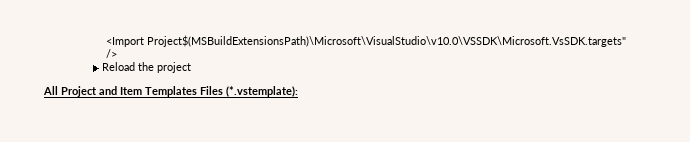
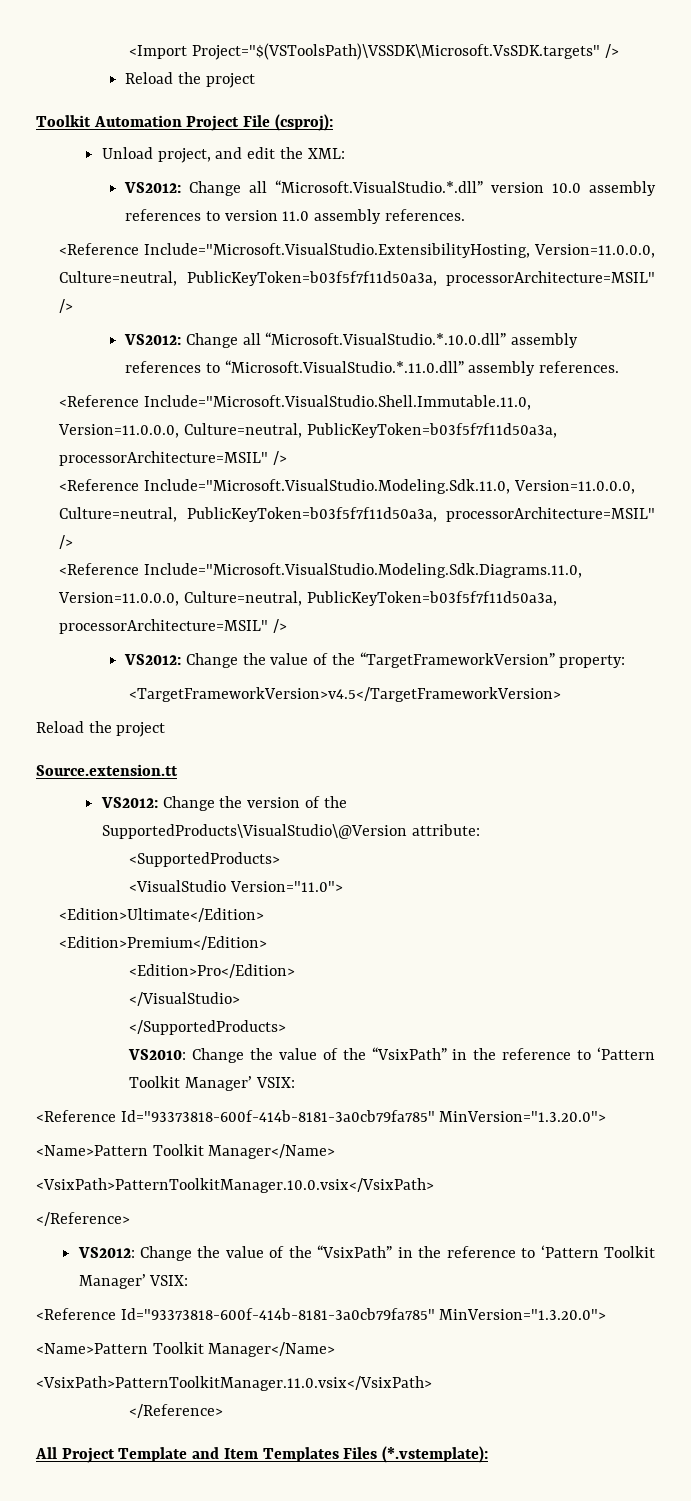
- <Import Project$(MSBuildExtensionsPath)\Microsoft\VisualStudio\v10.0\VSSDK\Microsoft.VsSDK.targets" />
+ <Import Project="$(VSToolsPath)\VSSDK\Microsoft.VsSDK.targets" />
+ Toolkit Automation Project File (csproj):
+ Unload project, and edit the XML:
+ VS2012: Change all “Microsoft.VisualStudio.*.dll” version 10.0 assembly references to version 11.0 assembly references.
+ <Reference Include="Microsoft.VisualStudio.ExtensibilityHosting, Version=11.0.0.0, Culture=neutral, PublicKeyToken=b03f5f7f11d50a3a, processorArchitecture=MSIL" />
+ VS2012: Change all “Microsoft.VisualStudio.*.10.0.dll” assembly references to “Microsoft.VisualStudio.*.11.0.dll” assembly references.
+ <Reference Include="Microsoft.VisualStudio.Shell.Immutable.11.0, Version=11.0.0.0, Culture=neutral, PublicKeyToken=b03f5f7f11d50a3a, processorArchitecture=MSIL" />
+ <Reference Include="Microsoft.VisualStudio.Modeling.Sdk.11.0, Version=11.0.0.0, Culture=neutral, PublicKeyToken=b03f5f7f11d50a3a, processorArchitecture=MSIL" />
+ <Reference Include="Microsoft.VisualStudio.Modeling.Sdk.Diagrams.11.0, Version=11.0.0.0, Culture=neutral, PublicKeyToken=b03f5f7f11d50a3a, processorArchitecture=MSIL" />
+ VS2012: Change the value of the “TargetFrameworkVersion” property:
+ <TargetFrameworkVersion>v4.5</TargetFrameworkVersion>
+ Reload the project
+ Source.extension.tt
+ VS2012: Change the version of the SupportedProducts\VisualStudio\@Version attribute:
+ <SupportedProducts>
+ <VisualStudio Version="11.0">
+ <Edition>Ultimate</Edition>
+ <Edition>Premium</Edition>
+ <Edition>Pro</Edition>
+ </VisualStudio>
+ </SupportedProducts>
+ VS2010: Change the value of the “VsixPath” in the reference to ‘Pattern Toolkit Manager’ VSIX:
+ <Reference Id="93373818-600f-414b-8181-3a0cb79fa785" MinVersion="1.3.20.0">
+ <Name>Pattern Toolkit Manager</Name>
+ <VsixPath>PatternToolkitManager.10.0.vsix</VsixPath>
+ </Reference>
+ VS2012: Change the value of the “VsixPath” in the reference to ‘Pattern Toolkit Manager’ VSIX:
+ <Reference Id="93373818-600f-414b-8181-3a0cb79fa785" MinVersion="1.3.20.0">
+ <Name>Pattern Toolkit Manager</Name>
+ <VsixPath>PatternToolkitManager.11.0.vsix</VsixPath>
+ </Reference>
- All Project and Item Templates Files (*.vstemplate):
+ All Project Template and Item Templates Files (*.vstemplate):

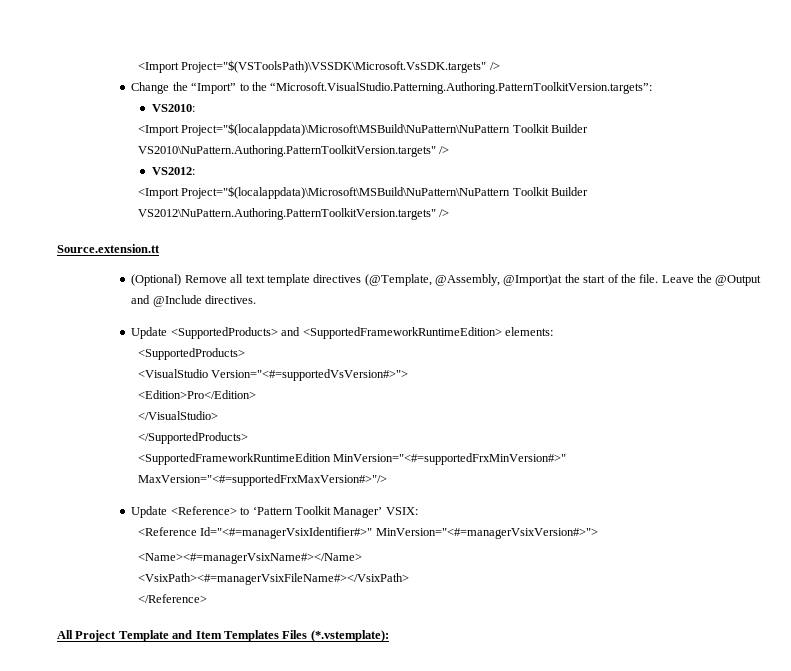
  <Import Project="$(VSToolsPath)\VSSDK\Microsoft.VsSDK.targets" />
- Reload the project
- Toolkit Automation Project File (csproj):
- Unload project, and edit the XML:
- VS2012: Change all “Microsoft.VisualStudio.*.dll” version 10.0 assembly references to version 11.0 assembly references.
- <Reference Include="Microsoft.VisualStudio.ExtensibilityHosting, Version=11.0.0.0, Culture=neutral, PublicKeyToken=b03f5f7f11d50a3a, processorArchitecture=MSIL" />
- VS2012: Change all “Microsoft.VisualStudio.*.10.0.dll” assembly references to “Microsoft.VisualStudio.*.11.0.dll” assembly references.
- <Reference Include="Microsoft.VisualStudio.Shell.Immutable.11.0, Version=11.0.0.0, Culture=neutral, PublicKeyToken=b03f5f7f11d50a3a, processorArchitecture=MSIL" />
- <Reference Include="Microsoft.VisualStudio.Modeling.Sdk.11.0, Version=11.0.0.0, Culture=neutral, PublicKeyToken=b03f5f7f11d50a3a, processorArchitecture=MSIL" />
- <Reference Include="Microsoft.VisualStudio.Modeling.Sdk.Diagrams.11.0, Version=11.0.0.0, Culture=neutral, PublicKeyToken=b03f5f7f11d50a3a, processorArchitecture=MSIL" />
- VS2012: Change the value of the “TargetFrameworkVersion” property:
- <TargetFrameworkVersion>v4.5</TargetFrameworkVersion>
- Reload the project
+ Change the “Import” to the “Microsoft.VisualStudio.Patterning.Authoring.PatternToolkitVersion.targets”:
+ VS2010:
+ <Import Project="$(localappdata)\Microsoft\MSBuild\NuPattern\NuPattern Toolkit Builder VS2010\NuPattern.Authoring.PatternToolkitVersion.targets" />
+ VS2012:
+ <Import Project="$(localappdata)\Microsoft\MSBuild\NuPattern\NuPattern Toolkit Builder VS2012\NuPattern.Authoring.PatternToolkitVersion.targets" />
  Source.extension.tt
- VS2012: Change the version of the SupportedProducts\VisualStudio\@Version attribute:
+ (Optional) Remove all text template directives (@Template, @Assembly, @Import)at the start of the file. Leave the @Output and @Include directives.
+ Update <SupportedProducts> and <SupportedFrameworkRuntimeEdition> elements:
- <VisualStudio Version="11.0">
- <Edition>Ultimate</Edition>
- <Edition>Premium</Edition>
+ <VisualStudio Version="<#=supportedVsVersion#>">
- VS2010: Change the value of the “VsixPath” in the reference to ‘Pattern Toolkit Manager’ VSIX:
- <Reference Id="93373818-600f-414b-8181-3a0cb79fa785" MinVersion="1.3.20.0">
- <Name>Pattern Toolkit Manager</Name>
- <VsixPath>PatternToolkitManager.10.0.vsix</VsixPath>
- </Reference>
- VS2012: Change the value of the “VsixPath” in the reference to ‘Pattern Toolkit Manager’ VSIX:
- <Reference Id="93373818-600f-414b-8181-3a0cb79fa785" MinVersion="1.3.20.0">
- <Name>Pattern Toolkit Manager</Name>
- <VsixPath>PatternToolkitManager.11.0.vsix</VsixPath>
+ <SupportedFrameworkRuntimeEdition MinVersion="<#=supportedFrxMinVersion#>" MaxVersion="<#=supportedFrxMaxVersion#>"/>
+ Update <Reference> to ‘Pattern Toolkit Manager’ VSIX:
+ <Reference Id="<#=managerVsixIdentifier#>" MinVersion="<#=managerVsixVersion#>">
+ <Name><#=managerVsixName#></Name>
+ <VsixPath><#=managerVsixFileName#></VsixPath>

